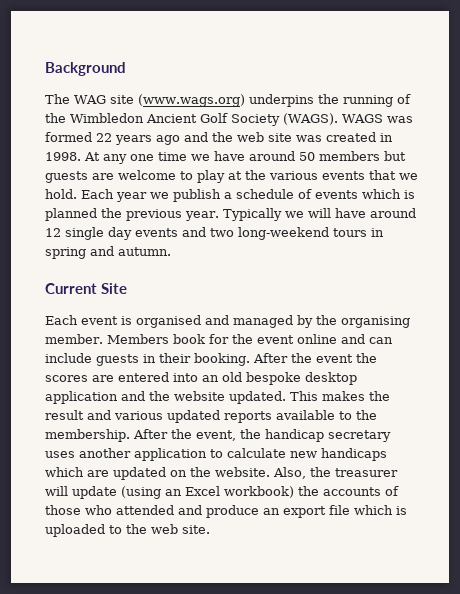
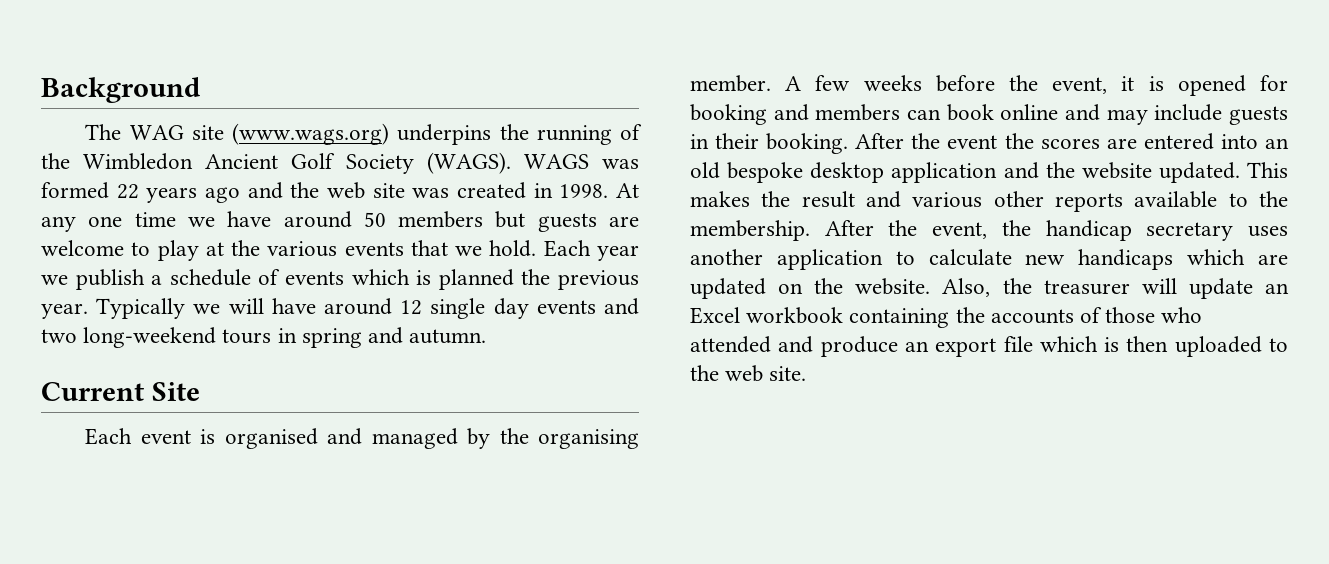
- Members book for the event online and can include guests in their booking.
+ A few weeks before the event, it is opened for booking and members can book online and may include guests in their booking.
- This makes the result and various updated reports available to the membership.
+ This makes the result and various other reports available to the membership.
- Also, the treasurer will update (using an Excel workbook) the accounts of those who attended and produce an export file which is uploaded to the web site.
+ Also, the treasurer will update an Excel workbook containing the accounts of those who attended and produce an export file which is then uploaded to the web site.

